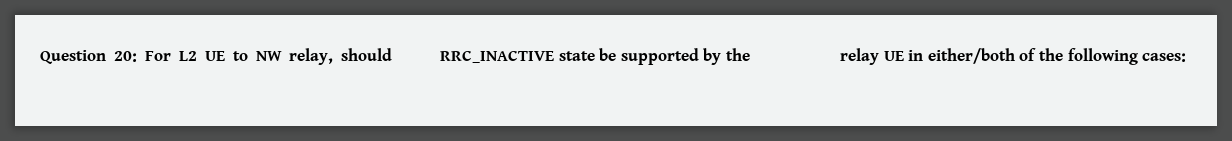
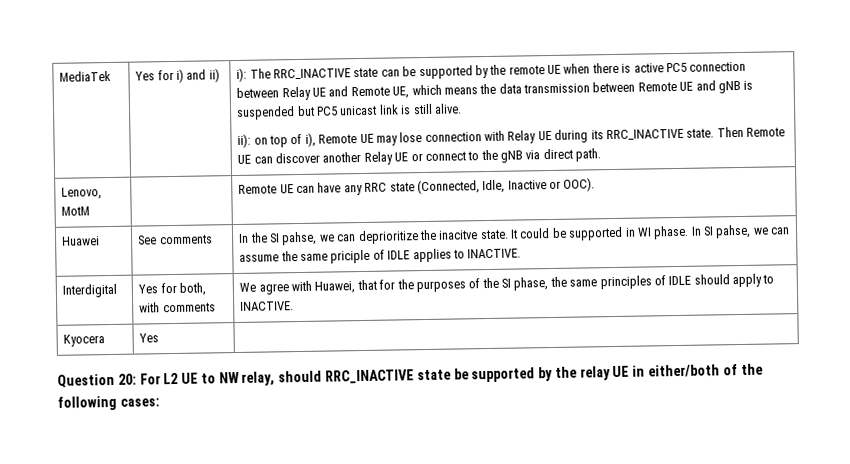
+ MediaTek | Yes for i) and ii) | i): The RRC_INACTIVE state can be supported by the remote UE when there is active PC5 connection between Relay UE and Remote UE, which means the data transmission between Remote UE and gNB is suspended but PC5 unicast link is still alive.
+ ii): on top of i), Remote UE may lose connection with Relay UE during its RRC_INACTIVE state. Then Remote UE can discover another Relay UE or connect to the gNB via direct path.
+ Lenovo, MotM | | Remote UE can have any RRC state (Connected, Idle, Inactive or OOC).
+ Huawei | See comments | In the SI pahse, we can deprioritize the inacitve state. It could be supported in WI phase. In SI pahse, we can assume the same priciple of IDLE applies to INACTIVE.
+ Interdigital | Yes for both, with comments | We agree with Huawei, that for the purposes of the SI phase, the same principles of IDLE should apply to INACTIVE.
+ Kyocera | Yes |

